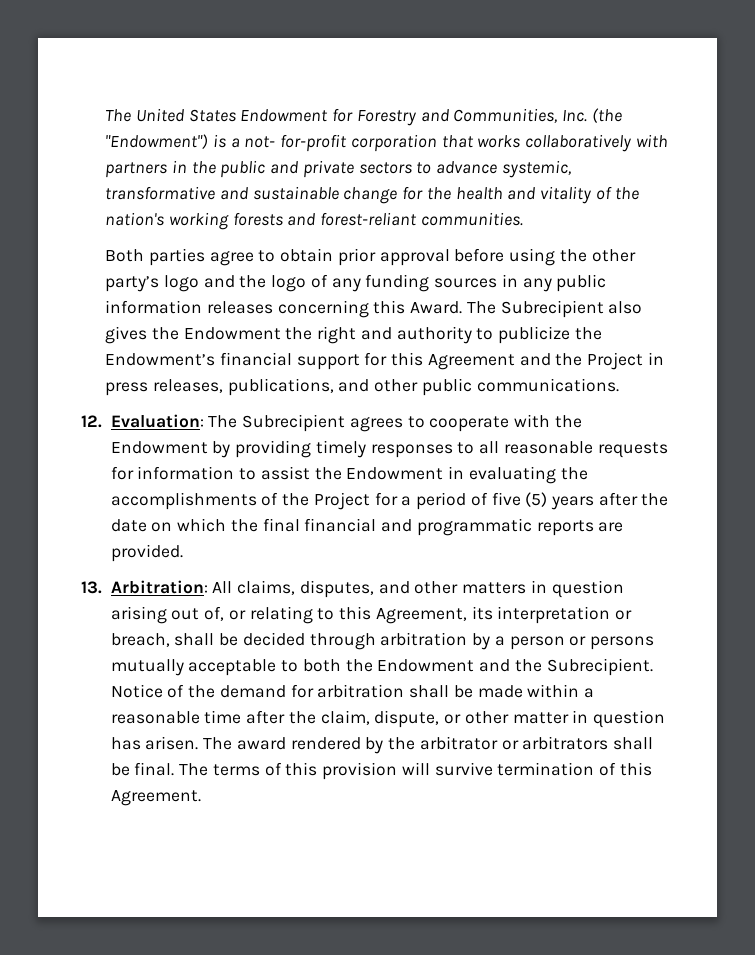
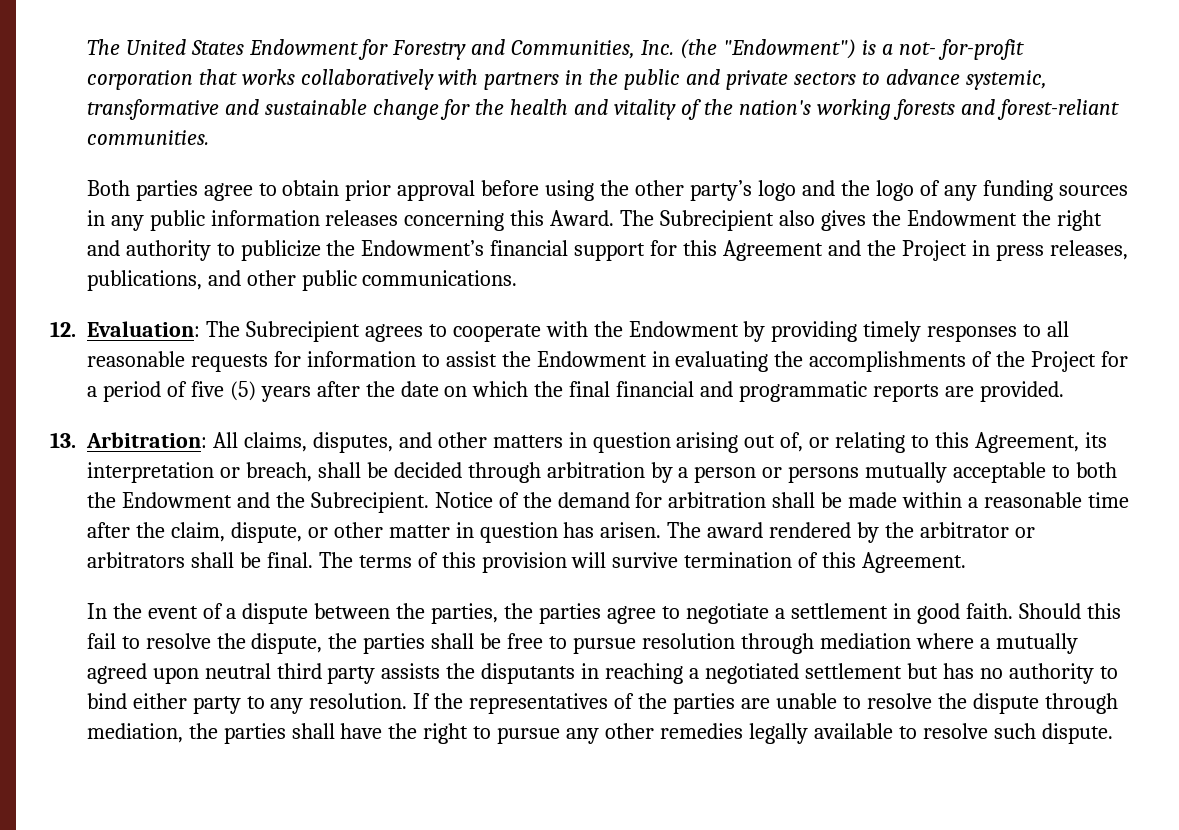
+ In the event of a dispute between the parties, the parties agree to negotiate a settlement in good faith. Should this fail to resolve the dispute, the parties shall be free to pursue resolution through mediation where a mutually agreed upon neutral third party assists the disputants in reaching a negotiated settlement but has no authority to bind either party to any resolution. If the representatives of the parties are unable to resolve the dispute through mediation, the parties shall have the right to pursue any other remedies legally available to resolve such dispute.

